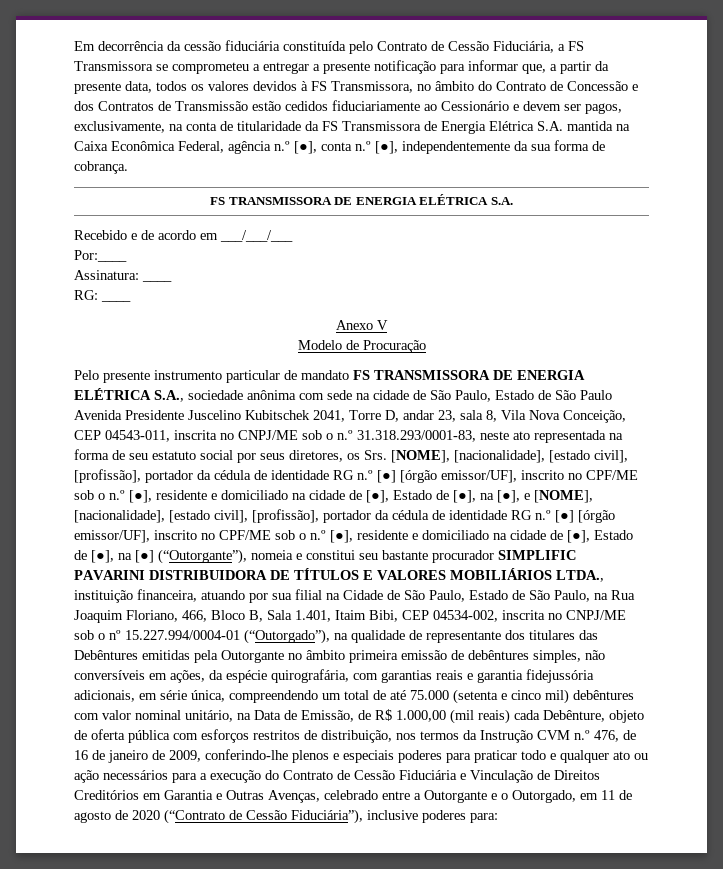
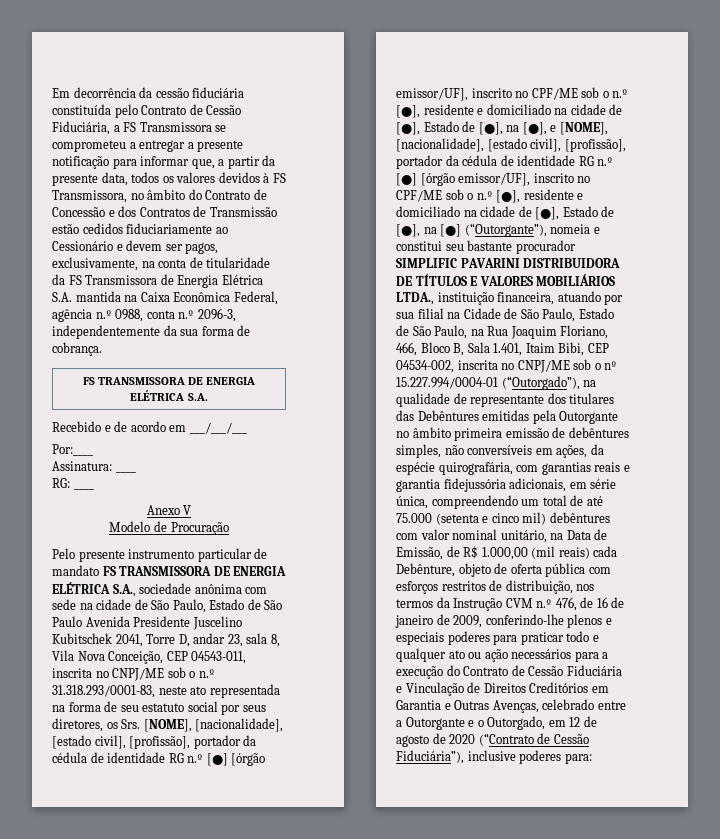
- Em decorrência da cessão fiduciária constituída pelo Contrato de Cessão Fiduciária, a FS Transmissora se comprometeu a entregar a presente notificação para informar que, a partir da presente data, todos os valores devidos à FS Transmissora, no âmbito do Contrato de Concessão e dos Contratos de Transmissão estão cedidos fiduciariamente ao Cessionário e devem ser pagos, exclusivamente, na conta de titularidade da FS Transmissora de Energia Elétrica S.A. mantida na Caixa Econômica Federal, agência n.º [●], conta n.º [●], independentemente da sua forma de cobrança.
+ Em decorrência da cessão fiduciária constituída pelo Contrato de Cessão Fiduciária, a FS Transmissora se comprometeu a entregar a presente notificação para informar que, a partir da presente data, todos os valores devidos à FS Transmissora, no âmbito do Contrato de Concessão e dos Contratos de Transmissão estão cedidos fiduciariamente ao Cessionário e devem ser pagos, exclusivamente, na conta de titularidade da FS Transmissora de Energia Elétrica S.A. mantida na Caixa Econômica Federal, agência n.º 0988, conta n.º 2096-3, independentemente da sua forma de cobrança.
- Pelo presente instrumento particular de mandato FS TRANSMISSORA DE ENERGIA ELÉTRICA S.A., sociedade anônima com sede na cidade de São Paulo, Estado de São Paulo Avenida Presidente Juscelino Kubitschek 2041, Torre D, andar 23, sala 8, Vila Nova Conceição, CEP 04543-011, inscrita no CNPJ/ME sob o n.º 31.318.293/0001-83, neste ato representada na forma de seu estatuto social por seus diretores, os Srs. [NOME], [nacionalidade], [estado civil], [profissão], portador da cédula de identidade RG n.º [●] [órgão emissor/UF], inscrito no CPF/ME sob o n.º [●], residente e domiciliado na cidade de [●], Estado de [●], na [●], e [NOME], [nacionalidade], [estado civil], [profissão], portador da cédula de identidade RG n.º [●] [órgão emissor/UF], inscrito no CPF/ME sob o n.º [●], residente e domiciliado na cidade de [●], Estado de [●], na [●] (“Outorgante”), nomeia e constitui seu bastante procurador SIMPLIFIC PAVARINI DISTRIBUIDORA DE TÍTULOS E VALORES MOBILIÁRIOS LTDA., instituição financeira, atuando por sua filial na Cidade de São Paulo, Estado de São Paulo, na Rua Joaquim Floriano, 466, Bloco B, Sala 1.401, Itaim Bibi, CEP 04534-002, inscrita no CNPJ/ME sob o nº 15.227.994/0004-01 (“Outorgado”), na qualidade de representante dos titulares das Debêntures emitidas pela Outorgante no âmbito primeira emissão de debêntures simples, não conversíveis em ações, da espécie quirografária, com garantias reais e garantia fidejussória adicionais, em série única, compreendendo um total de até 75.000 (setenta e cinco mil) debêntures com valor nominal unitário, na Data de Emissão, de R$ 1.000,00 (mil reais) cada Debênture, objeto de oferta pública com esforços restritos de distribuição, nos termos da Instrução CVM n.º 476, de 16 de janeiro de 2009, conferindo-lhe plenos e especiais poderes para praticar todo e qualquer ato ou ação necessários para a execução do Contrato de Cessão Fiduciária e Vinculação de Direitos Creditórios em Garantia e Outras Avenças, celebrado entre a Outorgante e o Outorgado, em 11 de agosto de 2020 (“Contrato de Cessão Fiduciária”), inclusive poderes para:
+ Pelo presente instrumento particular de mandato FS TRANSMISSORA DE ENERGIA ELÉTRICA S.A., sociedade anônima com sede na cidade de São Paulo, Estado de São Paulo Avenida Presidente Juscelino Kubitschek 2041, Torre D, andar 23, sala 8, Vila Nova Conceição, CEP 04543-011, inscrita no CNPJ/ME sob o n.º 31.318.293/0001-83, neste ato representada na forma de seu estatuto social por seus diretores, os Srs. [NOME], [nacionalidade], [estado civil], [profissão], portador da cédula de identidade RG n.º [●] [órgão emissor/UF], inscrito no CPF/ME sob o n.º [●], residente e domiciliado na cidade de [●], Estado de [●], na [●], e [NOME], [nacionalidade], [estado civil], [profissão], portador da cédula de identidade RG n.º [●] [órgão emissor/UF], inscrito no CPF/ME sob o n.º [●], residente e domiciliado na cidade de [●], Estado de [●], na [●] (“Outorgante”), nomeia e constitui seu bastante procurador SIMPLIFIC PAVARINI DISTRIBUIDORA DE TÍTULOS E VALORES MOBILIÁRIOS LTDA., instituição financeira, atuando por sua filial na Cidade de São Paulo, Estado de São Paulo, na Rua Joaquim Floriano, 466, Bloco B, Sala 1.401, Itaim Bibi, CEP 04534-002, inscrita no CNPJ/ME sob o nº 15.227.994/0004-01 (“Outorgado”), na qualidade de representante dos titulares das Debêntures emitidas pela Outorgante no âmbito primeira emissão de debêntures simples, não conversíveis em ações, da espécie quirografária, com garantias reais e garantia fidejussória adicionais, em série única, compreendendo um total de até 75.000 (setenta e cinco mil) debêntures com valor nominal unitário, na Data de Emissão, de R$ 1.000,00 (mil reais) cada Debênture, objeto de oferta pública com esforços restritos de distribuição, nos termos da Instrução CVM n.º 476, de 16 de janeiro de 2009, conferindo-lhe plenos e especiais poderes para praticar todo e qualquer ato ou ação necessários para a execução do Contrato de Cessão Fiduciária e Vinculação de Direitos Creditórios em Garantia e Outras Avenças, celebrado entre a Outorgante e o Outorgado, em 12 de agosto de 2020 (“Contrato de Cessão Fiduciária”), inclusive poderes para:

